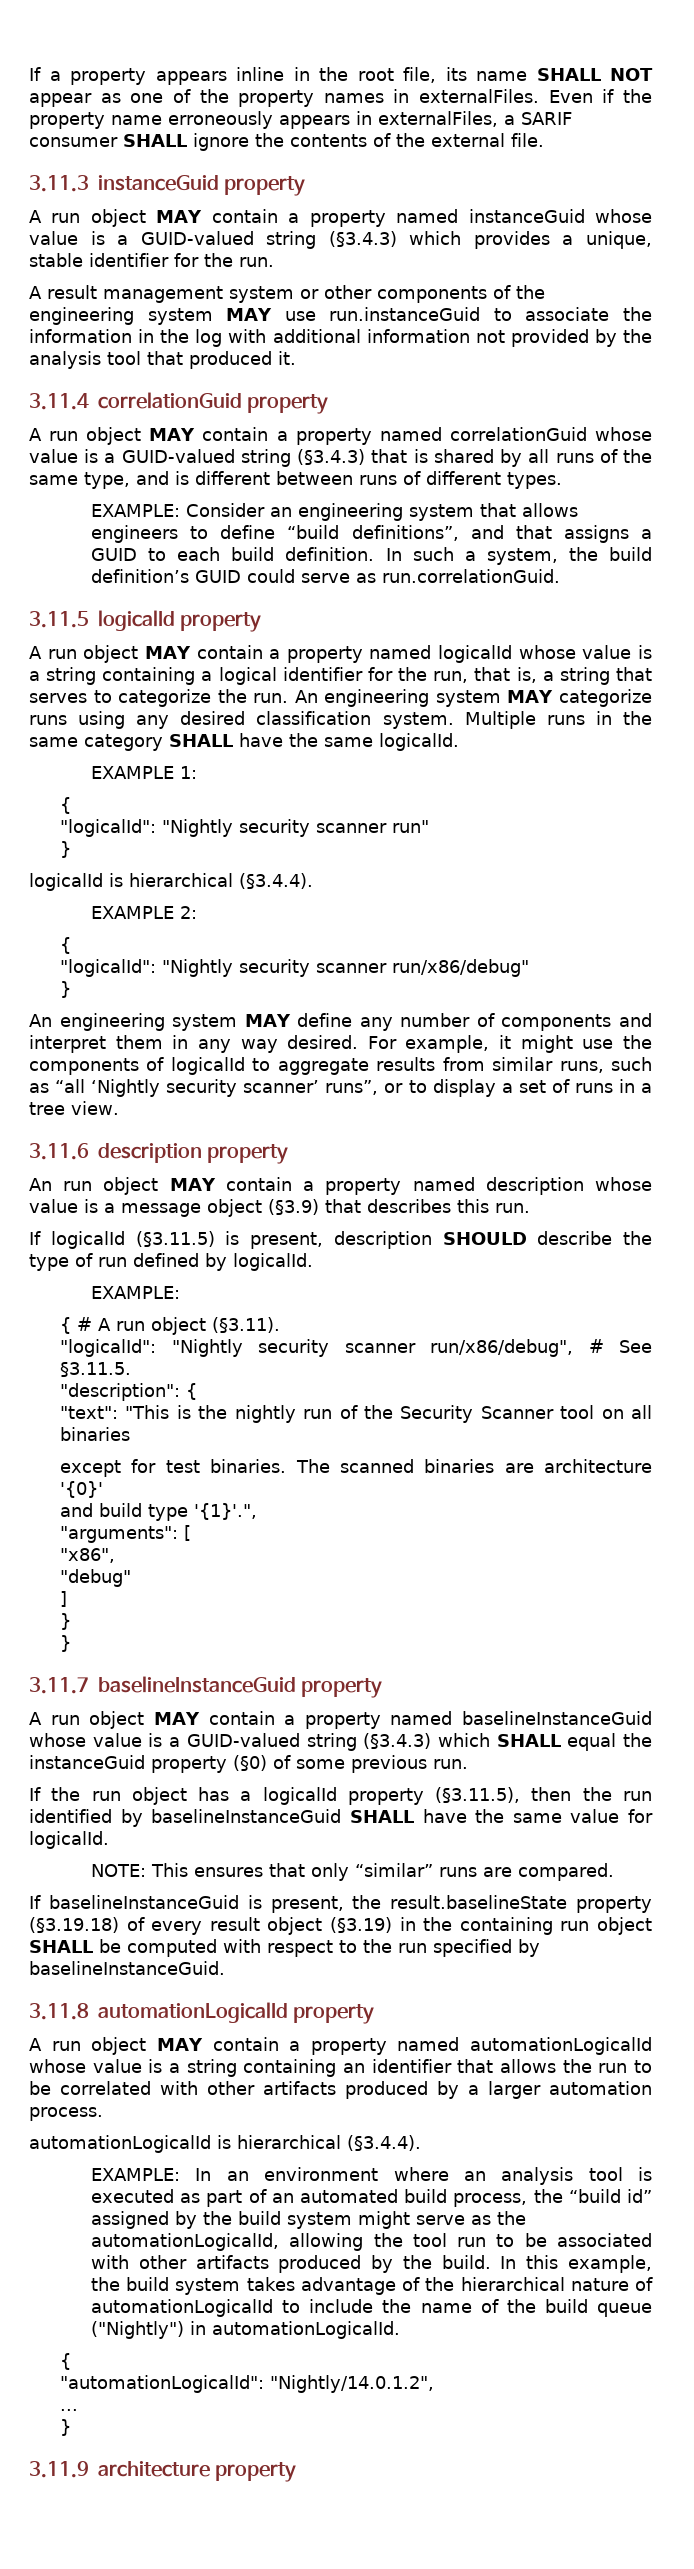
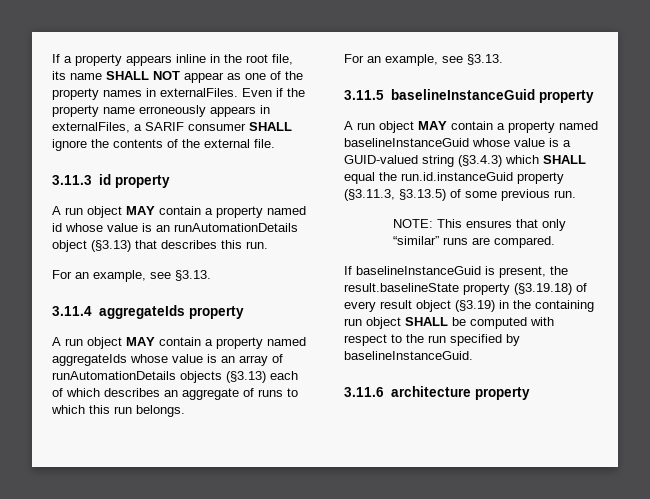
- 3.11.3 instanceGuid property
- A run object MAY contain a property named instanceGuid whose value is a GUID-valued string (§3.4.3) which provides a unique, stable identifier for the run.
- A result management system or other components of the engineering system MAY use run.instanceGuid to associate the information in the log with additional information not provided by the analysis tool that produced it.
+ 3.11.3 id property
+ A run object MAY contain a property named id whose value is an runAutomationDetails object (§3.13) that describes this run.
+ For an example, see §3.13.
- 3.11.4 correlationGuid property
- A run object MAY contain a property named correlationGuid whose value is a GUID-valued string (§3.4.3) that is shared by all runs of the same type, and is different between runs of different types.
- EXAMPLE: Consider an engineering system that allows engineers to define “build definitions”, and that assigns a GUID to each build definition. In such a system, the build definition’s GUID could serve as run.correlationGuid.
- 3.11.5 logicalId property
- A run object MAY contain a property named logicalId whose value is a string containing a logical identifier for the run, that is, a string that serves to categorize the run. An engineering system MAY categorize runs using any desired classification system. Multiple runs in the same category SHALL have the same logicalId.
- EXAMPLE 1:
- {
- "logicalId": "Nightly security scanner run"
- }
- logicalId is hierarchical (§3.4.4).
- EXAMPLE 2:
- {
- "logicalId": "Nightly security scanner run/x86/debug"
- }
- An engineering system MAY define any number of components and interpret them in any way desired. For example, it might use the components of logicalId to aggregate results from similar runs, such as “all ‘Nightly security scanner’ runs”, or to display a set of runs in a tree view.
- 3.11.6 description property
- An run object MAY contain a property named description whose value is a message object (§3.9) that describes this run.
- If logicalId (§3.11.5) is present, description SHOULD describe the type of run defined by logicalId.
- EXAMPLE:
- { # A run object (§3.11).
- "logicalId": "Nightly security scanner run/x86/debug", # See §3.11.5.
- "description": {
- "text": "This is the nightly run of the Security Scanner tool on all binaries
- except for test binaries. The scanned binaries are architecture '{0}'
- and build type '{1}'.",
- "arguments": [
- "x86",
- "debug"
- ]
- }
- }
- 3.11.7 baselineInstanceGuid property
+ 3.11.4 aggregateIds property
+ A run object MAY contain a property named aggregateIds whose value is an array of runAutomationDetails objects (§3.13) each of which describes an aggregate of runs to which this run belongs.
+ For an example, see §3.13.
+ 3.11.5 baselineInstanceGuid property
- A run object MAY contain a property named baselineInstanceGuid whose value is a GUID-valued string (§3.4.3) which SHALL equal the instanceGuid property (§0) of some previous run.
+ A run object MAY contain a property named baselineInstanceGuid whose value is a GUID-valued string (§3.4.3) which SHALL equal the run.id.instanceGuid property (§3.11.3, §3.13.5) of some previous run.
- If the run object has a logicalId property (§3.11.5), then the run identified by baselineInstanceGuid SHALL have the same value for logicalId.
- 3.11.8 automationLogicalId property
- A run object MAY contain a property named automationLogicalId whose value is a string containing an identifier that allows the run to be correlated with other artifacts produced by a larger automation process.
- automationLogicalId is hierarchical (§3.4.4).
- EXAMPLE: In an environment where an analysis tool is executed as part of an automated build process, the “build id” assigned by the build system might serve as the automationLogicalId, allowing the tool run to be associated with other artifacts produced by the build. In this example, the build system takes advantage of the hierarchical nature of automationLogicalId to include the name of the build queue ("Nightly") in automationLogicalId.
- {
- "automationLogicalId": "Nightly/14.0.1.2",
- ...
- }
- 3.11.9 architecture property
+ 3.11.6 architecture property

